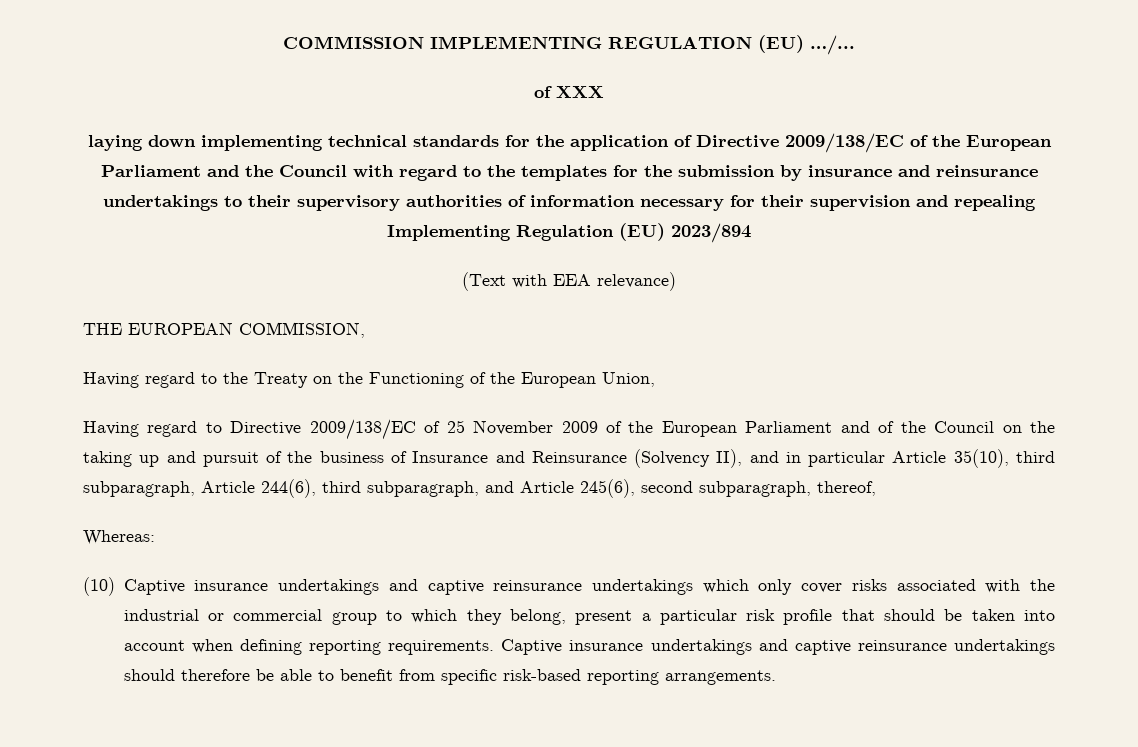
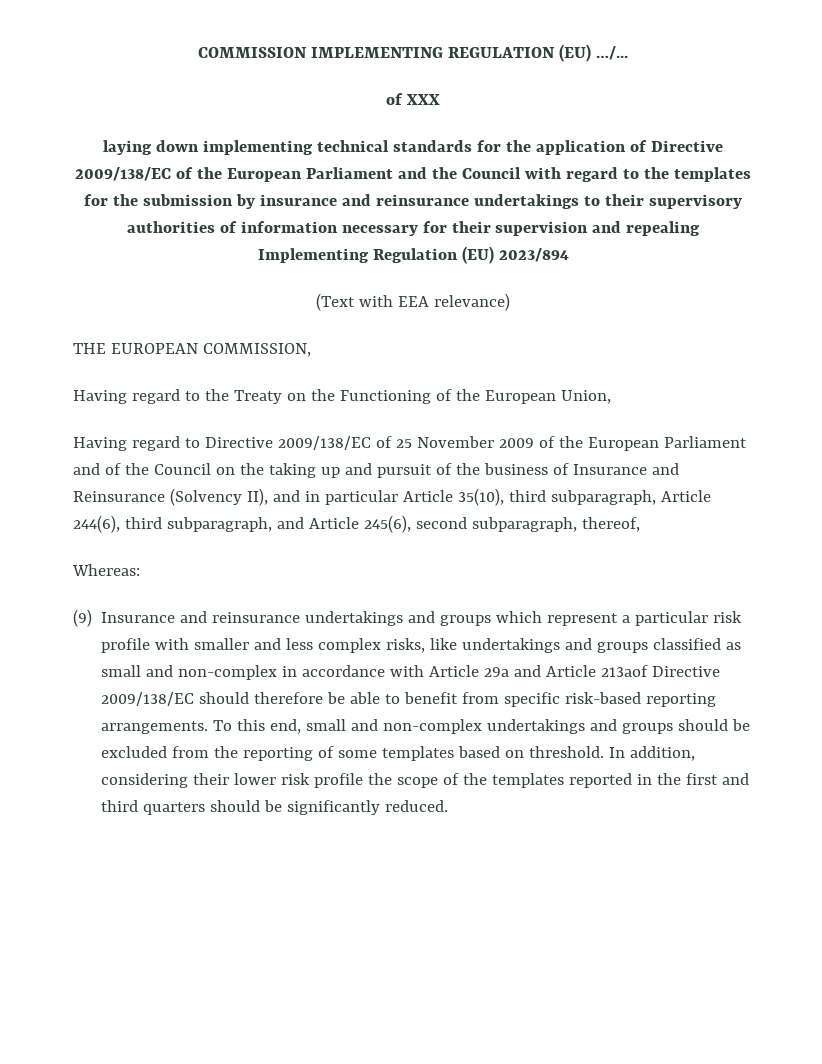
- (10) Captive insurance undertakings and captive reinsurance undertakings which only cover risks associated with the industrial or commercial group to which they belong, present a particular risk profile that should be taken into account when defining reporting requirements. Captive insurance undertakings and captive reinsurance undertakings should therefore be able to benefit from specific risk-based reporting arrangements.
+ (9) Insurance and reinsurance undertakings and groups which represent a particular risk profile with smaller and less complex risks, like undertakings and groups classified as small and non-complex in accordance with Article 29a and Article 213aof Directive 2009/138/EC should therefore be able to benefit from specific risk-based reporting arrangements.
+ To this end, small and non-complex undertakings and groups should be excluded from the reporting of some templates based on threshold. In addition, considering their lower risk profile the scope of the templates reported in the first and third quarters should be significantly reduced.

